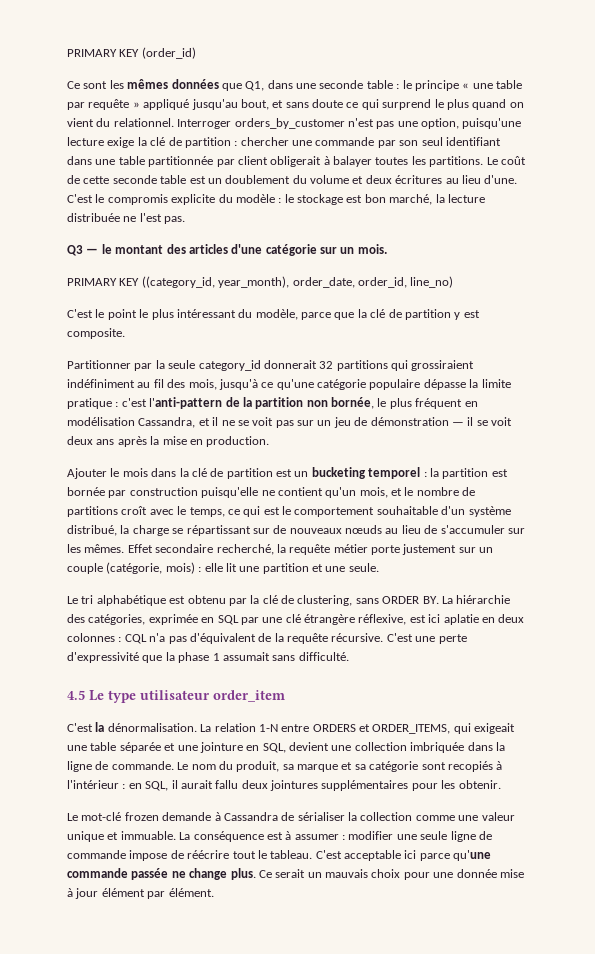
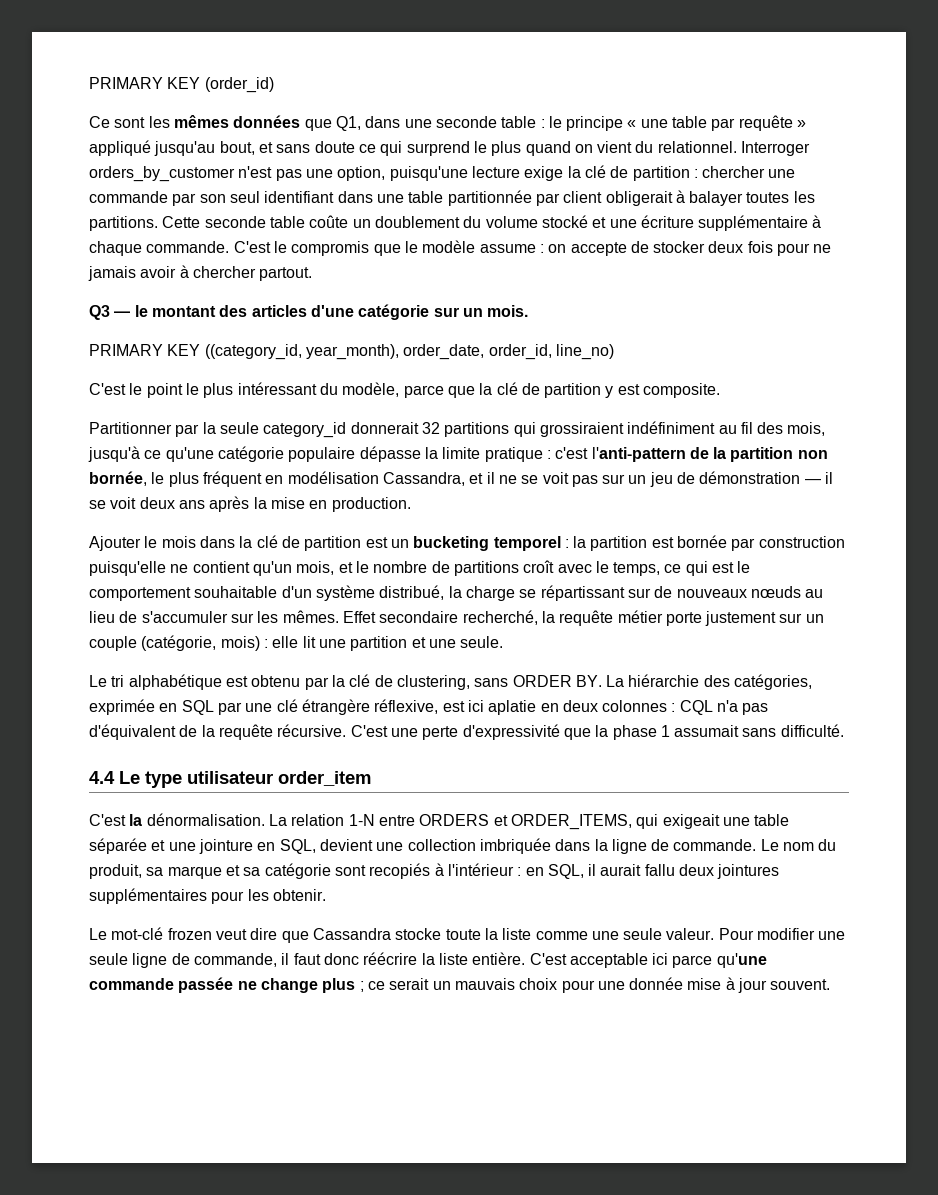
- Le coût de cette seconde table est un doublement du volume et deux écritures au lieu d'une. C'est le compromis explicite du modèle : le stockage est bon marché, la lecture distribuée ne l'est pas.
+ Cette seconde table coûte un doublement du volume stocké et une écriture supplémentaire à chaque commande. C'est le compromis que le modèle assume : on accepte de stocker deux fois pour ne jamais avoir à chercher partout.
- 4.5 Le type utilisateur order_item
+ 4.4 Le type utilisateur order_item
- Le mot-clé frozen demande à Cassandra de sérialiser la collection comme une valeur unique et immuable. La conséquence est à assumer : modifier une seule ligne de commande impose de réécrire tout le tableau.
+ Le mot-clé frozen veut dire que Cassandra stocke toute la liste comme une seule valeur. Pour modifier une seule ligne de commande, il faut donc réécrire la liste entière.
- C'est acceptable ici parce qu'une commande passée ne change plus. Ce serait un mauvais choix pour une donnée mise à jour élément par élément.
+ C'est acceptable ici parce qu'une commande passée ne change plus ; ce serait un mauvais choix pour une donnée mise à jour souvent.

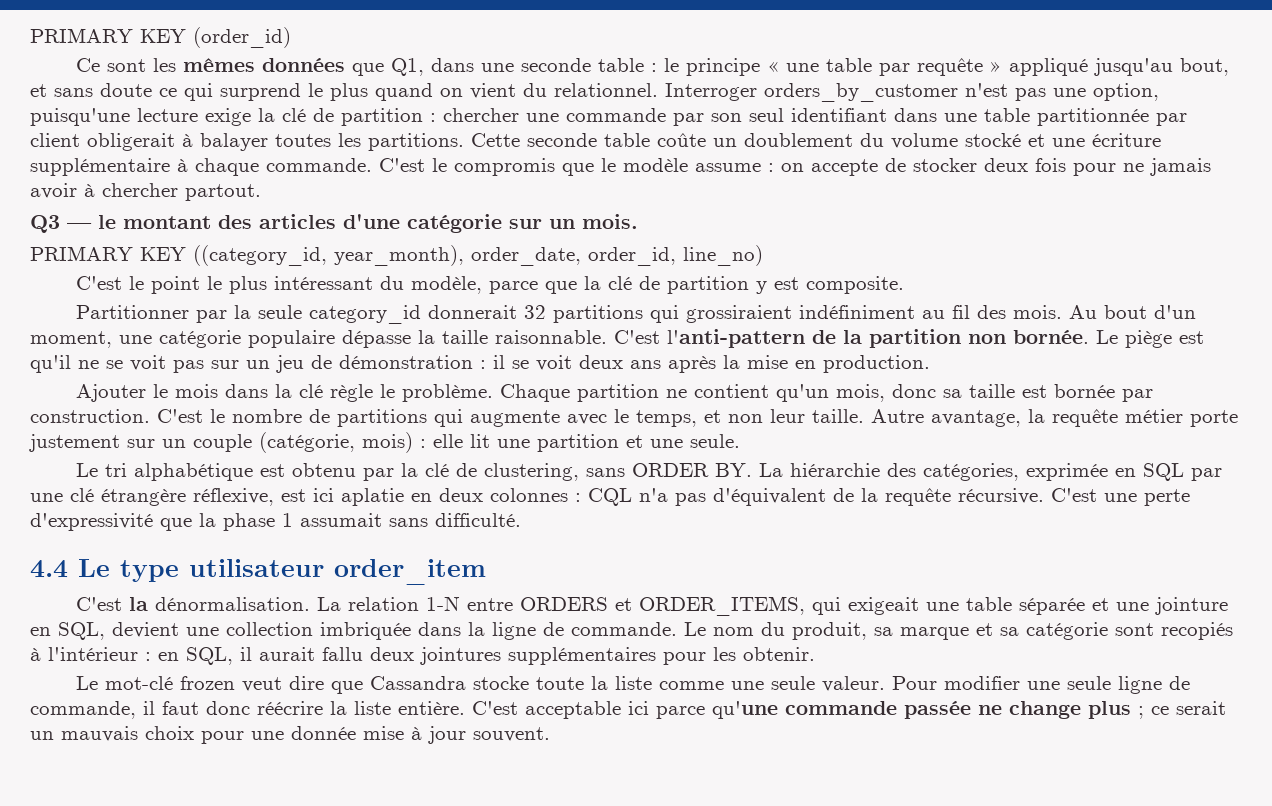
- Partitionner par la seule category_id donnerait 32 partitions qui grossiraient indéfiniment au fil des mois, jusqu'à ce qu'une catégorie populaire dépasse la limite pratique : c'est l'anti-pattern de la partition non bornée, le plus fréquent en modélisation Cassandra, et il ne se voit pas sur un jeu de démonstration — il se voit deux ans après la mise en production.
+ Partitionner par la seule category_id donnerait 32 partitions qui grossiraient indéfiniment au fil des mois. Au bout d'un moment, une catégorie populaire dépasse la taille raisonnable. C'est l'anti-pattern de la partition non bornée. Le piège est qu'il ne se voit pas sur un jeu de démonstration : il se voit deux ans après la mise en production.
- Ajouter le mois dans la clé de partition est un bucketing temporel : la partition est bornée par construction puisqu'elle ne contient qu'un mois, et le nombre de partitions croît avec le temps, ce qui est le comportement souhaitable d'un système distribué, la charge se répartissant sur de nouveaux nœuds au lieu de s'accumuler sur les mêmes. Effet secondaire recherché, la requête métier porte justement sur un couple (catégorie, mois) : elle lit une partition et une seule.
+ Ajouter le mois dans la clé règle le problème. Chaque partition ne contient qu'un mois, donc sa taille est bornée par construction. C'est le nombre de partitions qui augmente avec le temps, et non leur taille. Autre avantage, la requête métier porte justement sur un couple (catégorie, mois) : elle lit une partition et une seule.

